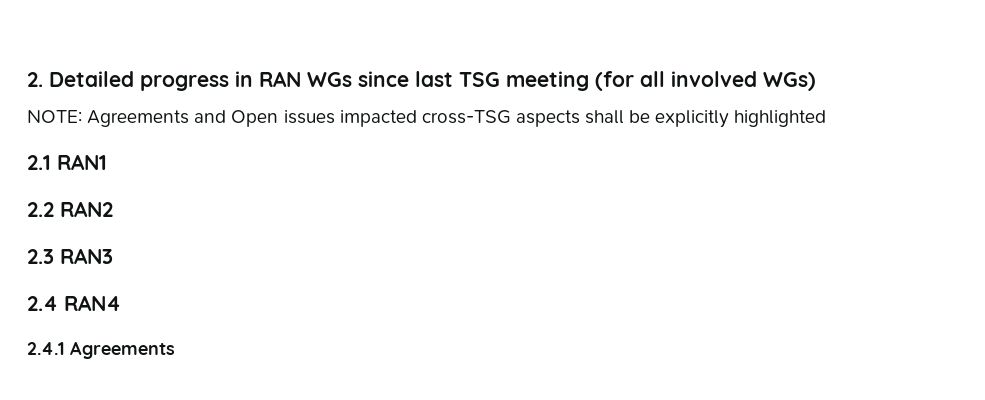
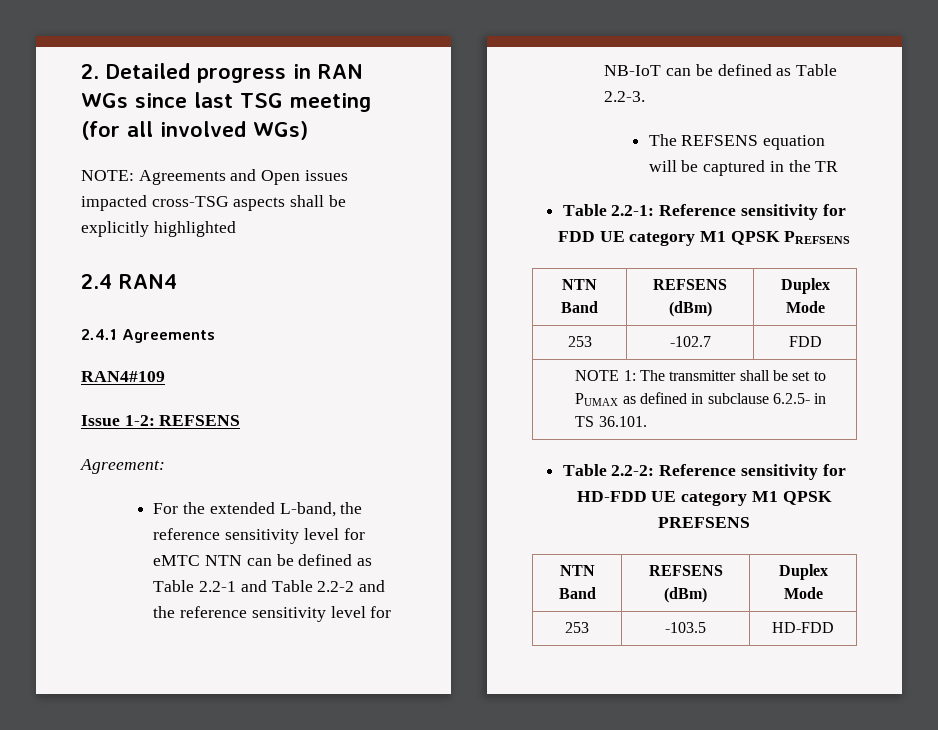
- 2.1 RAN1
- 2.2 RAN2
- 2.3 RAN3
  2.4 RAN4
  2.4.1 Agreements
+ RAN4#109
+ Issue 1-2: REFSENS
+ Agreement:
+ For the extended L-band, the reference sensitivity level for eMTC NTN can be defined as Table 2.2-1 and Table 2.2-2 and the reference sensitivity level for NB-IoT can be defined as Table 2.2-3.
+ The REFSENS equation will be captured in the TR
+ Table 2.2-1: Reference sensitivity for FDD UE category M1 QPSK PREFSENS
+ NTN Band | REFSENS (dBm) | Duplex Mode
+ 253 | -102.7 | FDD
+ NOTE 1: The transmitter shall be set to PUMAX as defined in subclause 6.2.5- in TS 36.101.
+ Table 2.2-2: Reference sensitivity for HD-FDD UE category M1 QPSK PREFSENS
+ NTN Band | REFSENS (dBm) | Duplex Mode
+ 253 | -103.5 | HD-FDD

